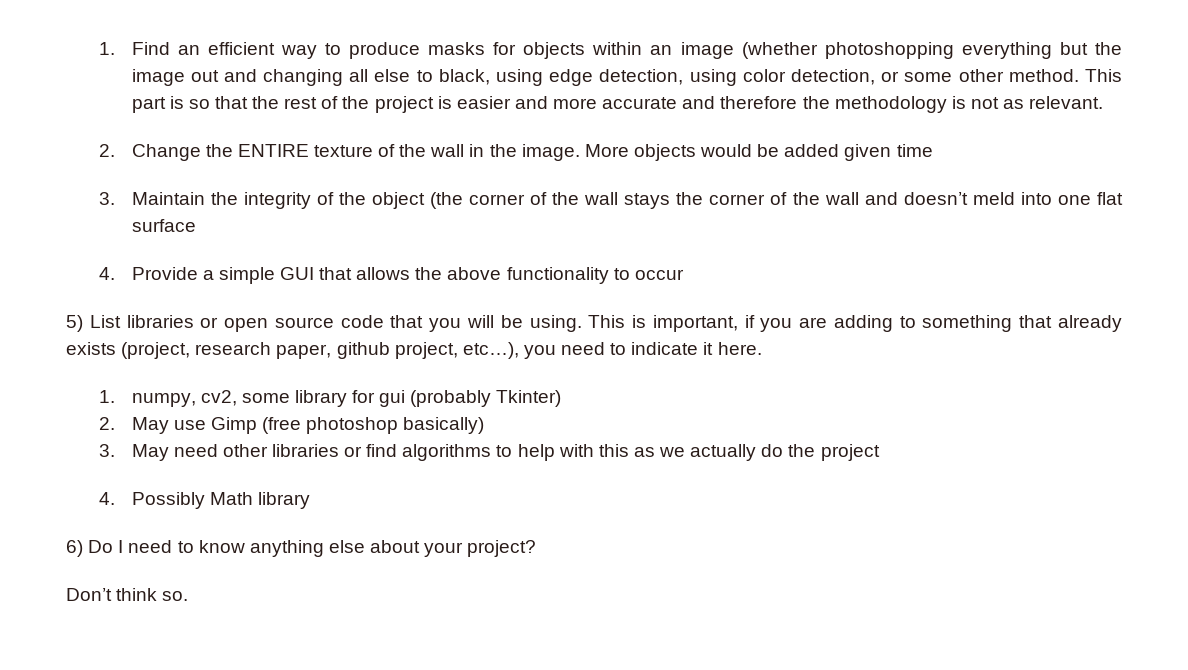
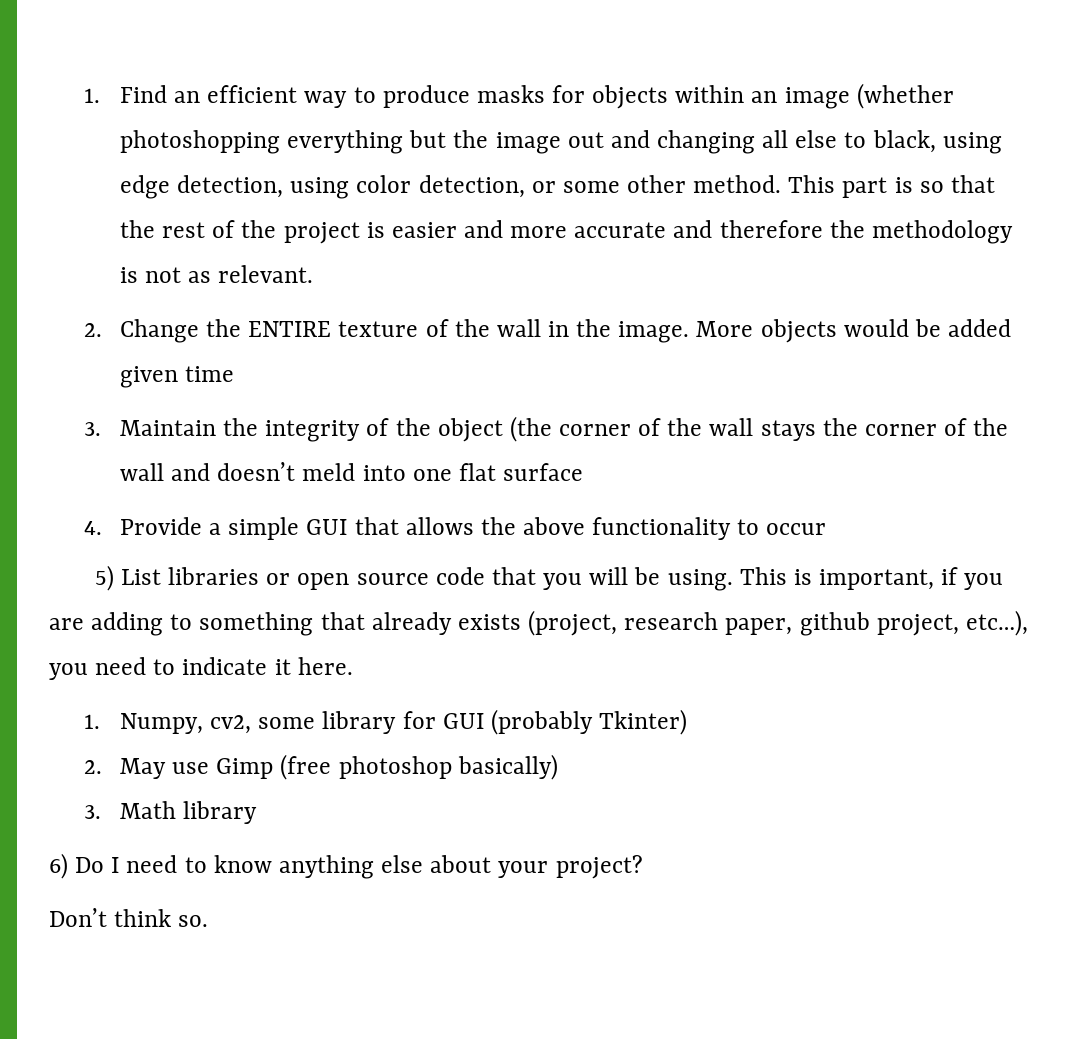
- 1. numpy, cv2, some library for gui (probably Tkinter)
+ 1. Numpy, cv2, some library for GUI (probably Tkinter)
- 3. May need other libraries or find algorithms to help with this as we actually do the project
- 4. Possibly Math library
+ 3. Math library

